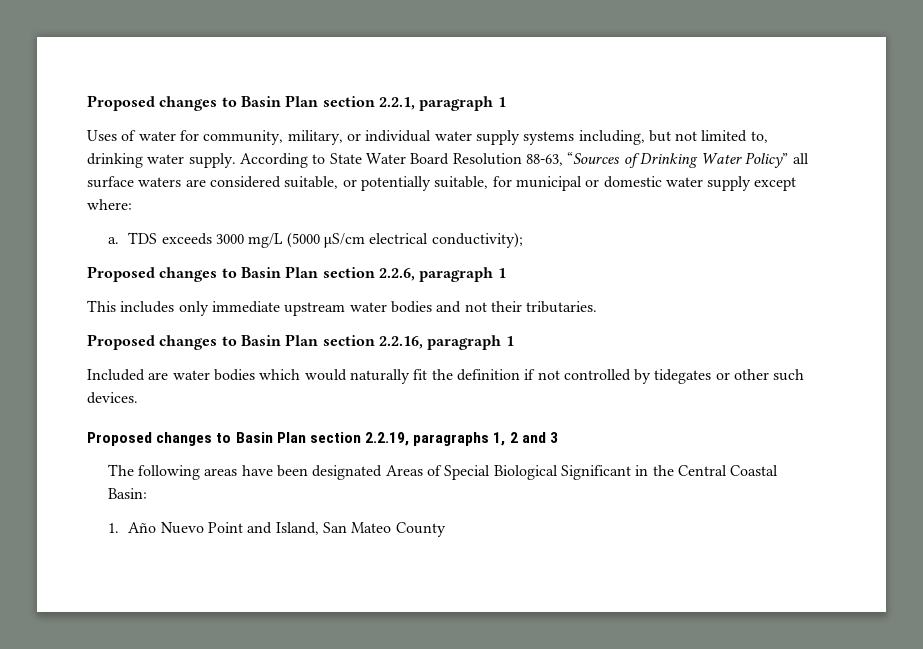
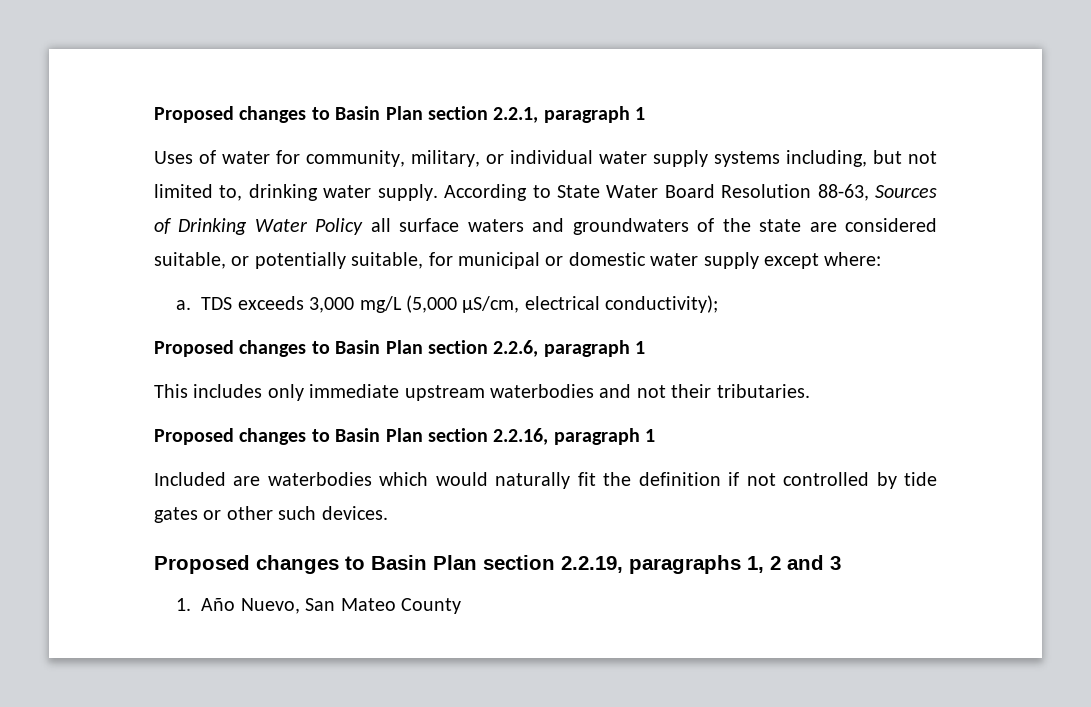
- According to State Water Board Resolution 88-63, “Sources of Drinking Water Policy” all surface waters are considered suitable, or potentially suitable, for municipal or domestic water supply except where:
+ According to State Water Board Resolution 88-63, Sources of Drinking Water Policy all surface waters and groundwaters of the state are considered suitable, or potentially suitable, for municipal or domestic water supply except where:
- TDS exceeds 3000 mg/L (5000 μS/cm electrical conductivity);
+ TDS exceeds 3,000 mg/L (5,000 μS/cm, electrical conductivity);
- This includes only immediate upstream water bodies and not their tributaries.
+ This includes only immediate upstream waterbodies and not their tributaries.
- Included are water bodies which would naturally fit the definition if not controlled by tidegates or other such devices.
+ Included are waterbodies which would naturally fit the definition if not controlled by tide gates or other such devices.
- The following areas have been designated Areas of Special Biological Significant in the Central Coastal Basin:
- 1. Año Nuevo Point and Island, San Mateo County
+ 1. Año Nuevo, San Mateo County

